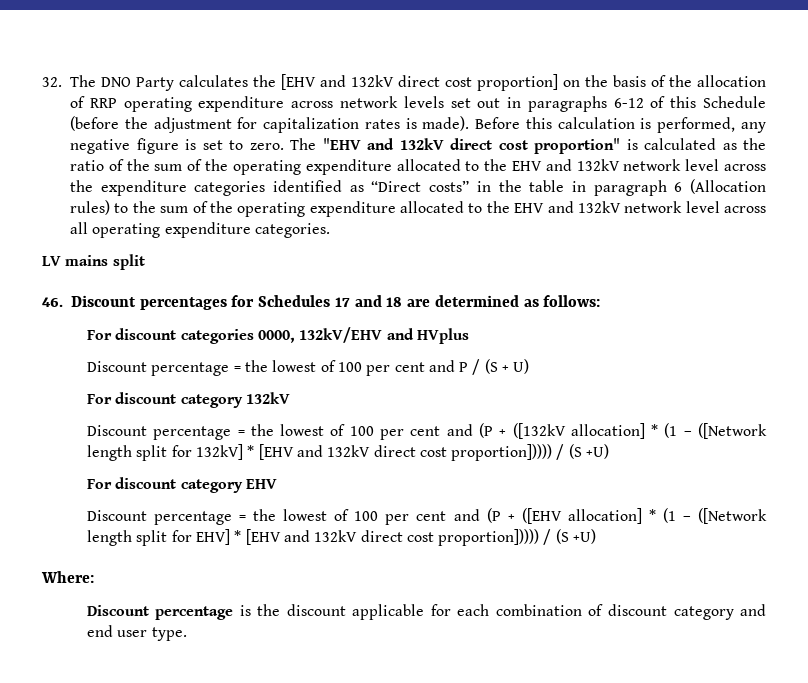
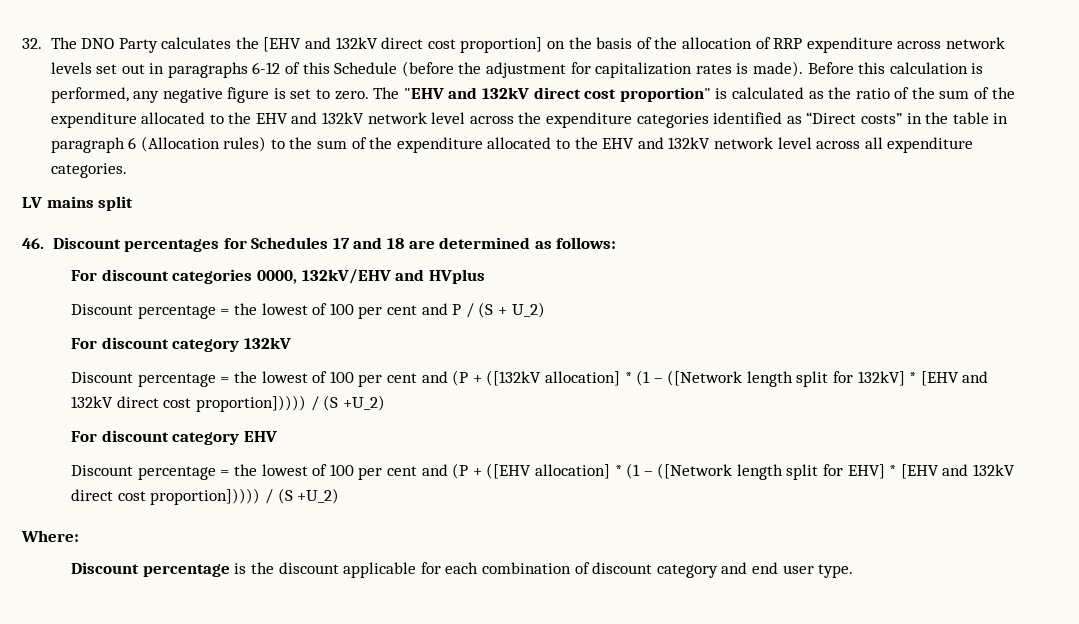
- 32. The DNO Party calculates the [EHV and 132kV direct cost proportion] on the basis of the allocation of RRP operating expenditure across network levels set out in paragraphs 6-12 of this Schedule (before the adjustment for capitalization rates is made).
+ 32. The DNO Party calculates the [EHV and 132kV direct cost proportion] on the basis of the allocation of RRP expenditure across network levels set out in paragraphs 6-12 of this Schedule (before the adjustment for capitalization rates is made).
- The "EHV and 132kV direct cost proportion" is calculated as the ratio of the sum of the operating expenditure allocated to the EHV and 132kV network level across the expenditure categories identified as “Direct costs” in the table in paragraph 6 (Allocation rules) to the sum of the operating expenditure allocated to the EHV and 132kV network level across all operating expenditure categories.
+ The "EHV and 132kV direct cost proportion" is calculated as the ratio of the sum of the expenditure allocated to the EHV and 132kV network level across the expenditure categories identified as “Direct costs” in the table in paragraph 6 (Allocation rules) to the sum of the expenditure allocated to the EHV and 132kV network level across all expenditure categories.
- Discount percentage = the lowest of 100 per cent and P / (S + U)
+ Discount percentage = the lowest of 100 per cent and P / (S + U_2)
- Discount percentage = the lowest of 100 per cent and (P + ([132kV allocation] * (1 – ([Network length split for 132kV] * [EHV and 132kV direct cost proportion])))) / (S +U)
+ Discount percentage = the lowest of 100 per cent and (P + ([132kV allocation] * (1 – ([Network length split for 132kV] * [EHV and 132kV direct cost proportion])))) / (S +U_2)
- Discount percentage = the lowest of 100 per cent and (P + ([EHV allocation] * (1 – ([Network length split for EHV] * [EHV and 132kV direct cost proportion])))) / (S +U)
+ Discount percentage = the lowest of 100 per cent and (P + ([EHV allocation] * (1 – ([Network length split for EHV] * [EHV and 132kV direct cost proportion])))) / (S +U_2)

